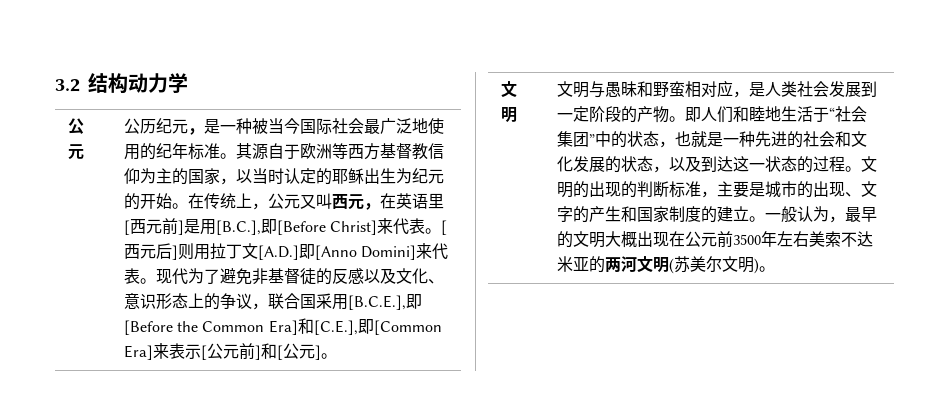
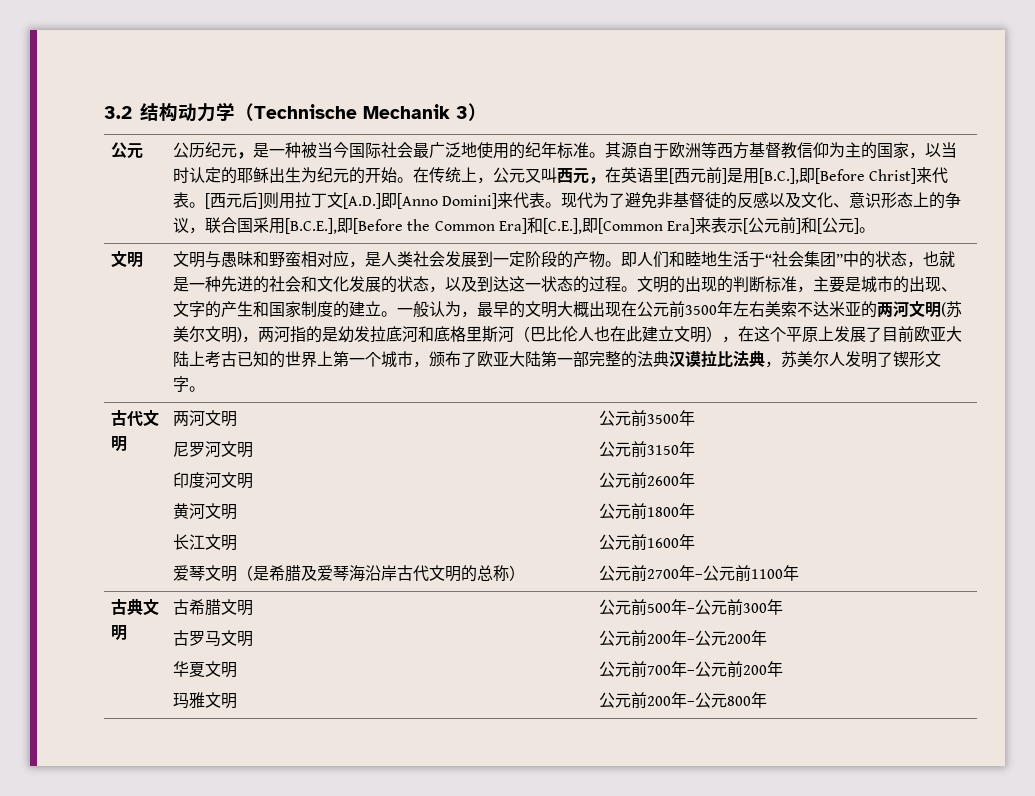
- 3.2结构动力学
+ 3.2结构动力学（Technische Mechanik 3）
- 一般认为，最早的文明大概出现在公元前3500年左右美索不达米亚的两河文明(苏美尔文明)。
+ 一般认为，最早的文明大概出现在公元前3500年左右美索不达米亚的两河文明(苏美尔文明)，两河指的是幼发拉底河和底格里斯河（巴比伦人也在此建立文明），在这个平原上发展了目前欧亚大陆上考古已知的世界上第一个城市，颁布了欧亚大陆第一部完整的法典汉谟拉比法典，苏美尔人发明了锲形文字。
+ 古代文明 | 两河文明
+ 尼罗河文明
+ 印度河文明
+ 黄河文明
+ 长江文明
+ 爱琴文明（是希腊及爱琴海沿岸古代文明的总称） | 公元前3500年
+ 公元前3150年
+ 公元前2600年
+ 公元前1800年
+ 公元前1600年
+ 公元前2700年–公元前1100年
+ 古典文明 | 古希腊文明
+ 古罗马文明
+ 华夏文明
+ 玛雅文明 | 公元前500年–公元前300年
+ 公元前200年–公元200年
+ 公元前700年–公元前200年
+ 公元前200年–公元800年

